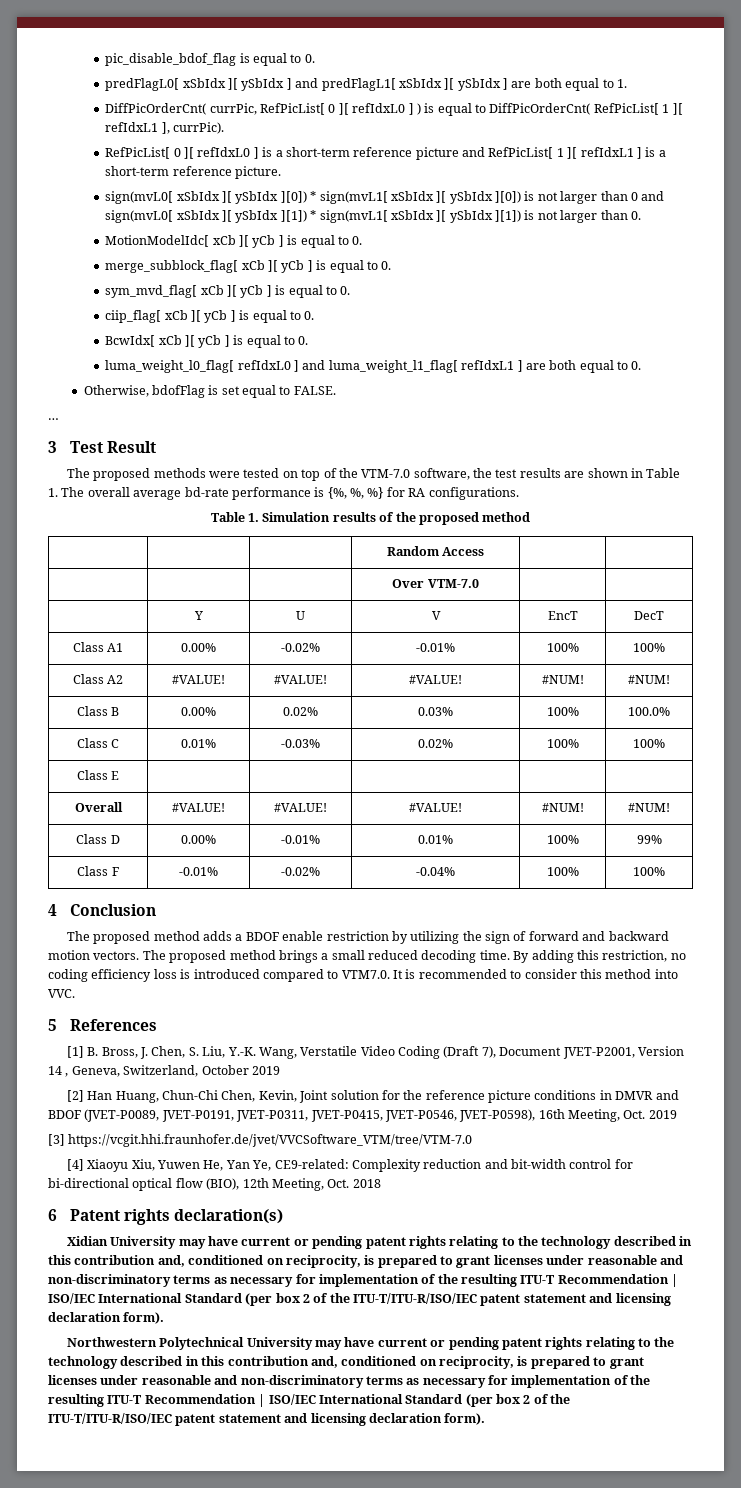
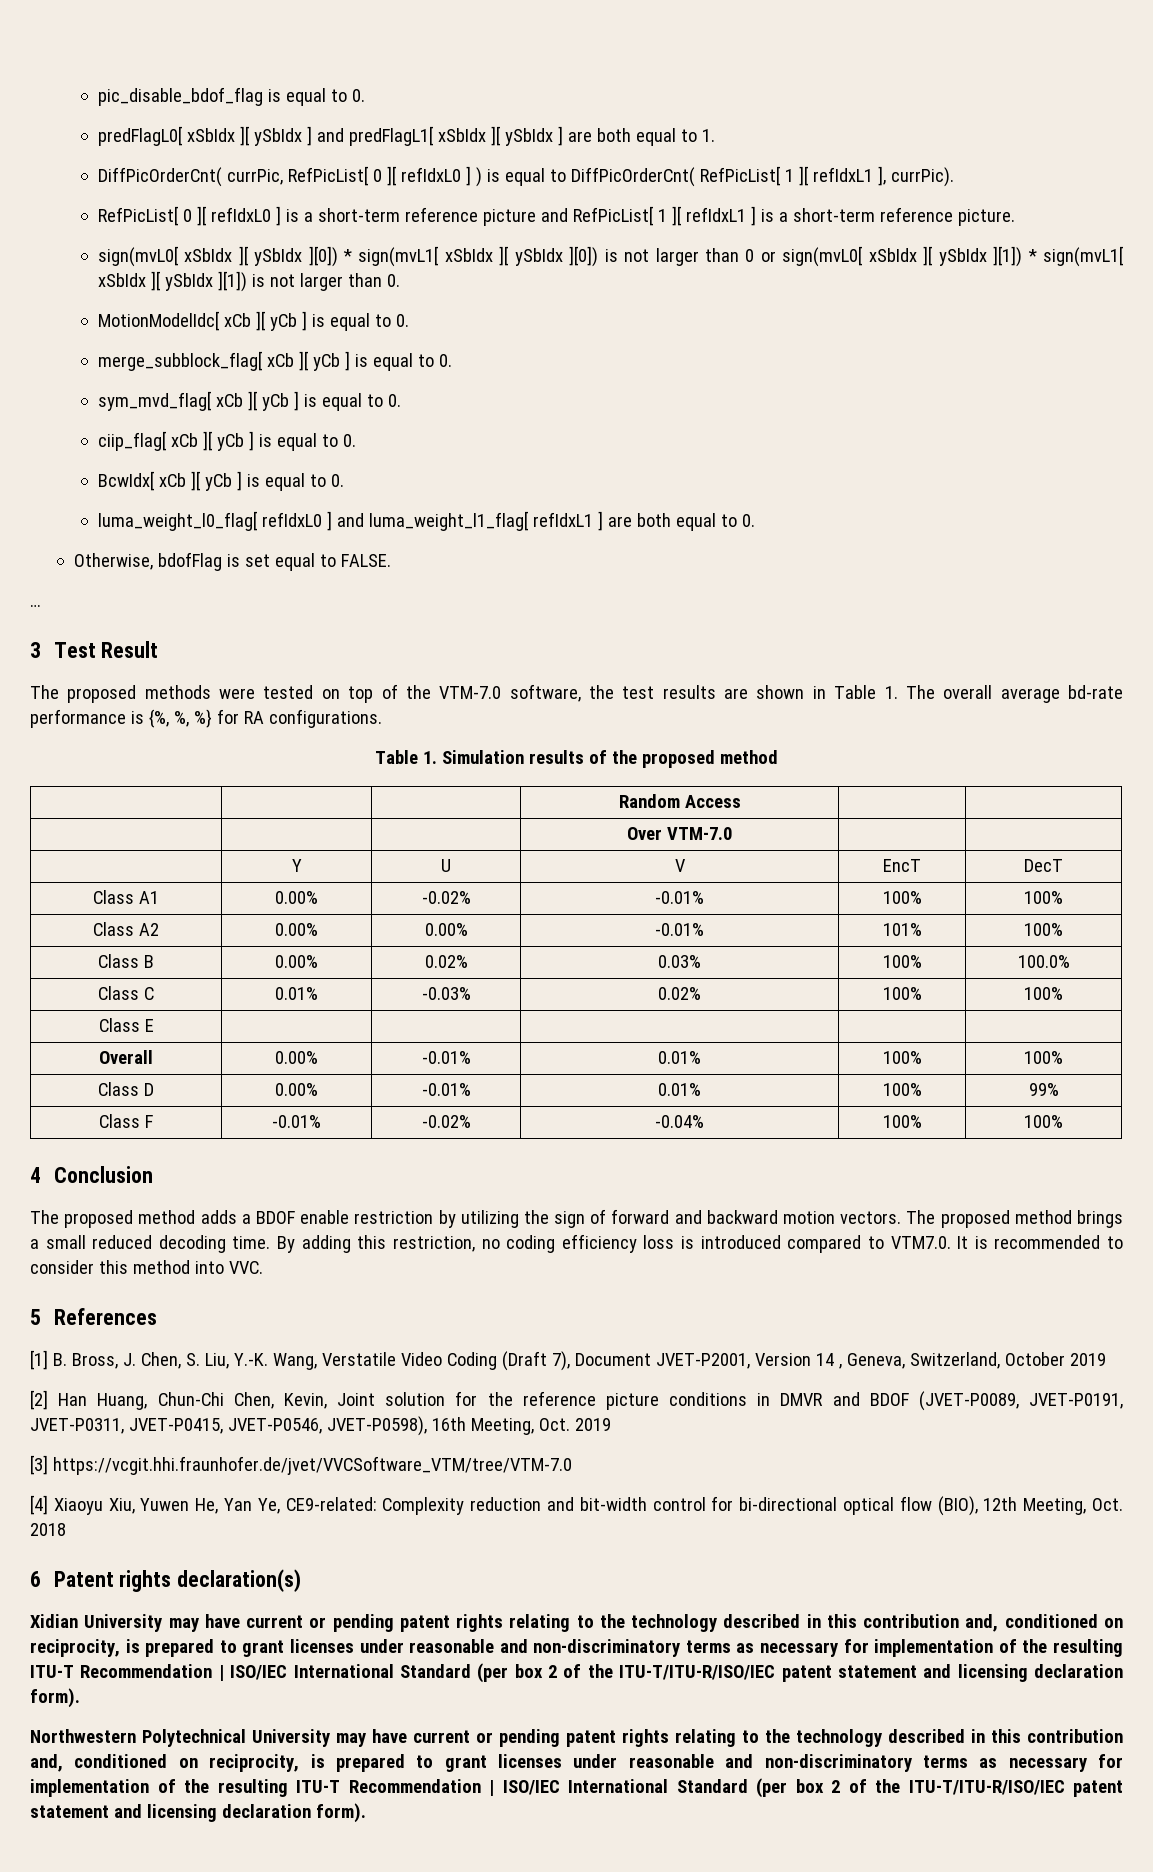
- sign(mvL0[ xSbIdx ][ ySbIdx ][0]) * sign(mvL1[ xSbIdx ][ ySbIdx ][0]) is not larger than 0 and sign(mvL0[ xSbIdx ][ ySbIdx ][1]) * sign(mvL1[ xSbIdx ][ ySbIdx ][1]) is not larger than 0.
+ sign(mvL0[ xSbIdx ][ ySbIdx ][0]) * sign(mvL1[ xSbIdx ][ ySbIdx ][0]) is not larger than 0 or sign(mvL0[ xSbIdx ][ ySbIdx ][1]) * sign(mvL1[ xSbIdx ][ ySbIdx ][1]) is not larger than 0.
- Class A2 | #VALUE! | #VALUE! | #VALUE! | #NUM! | #NUM!
+ Class A2 | 0.00% | 0.00% | -0.01% | 101% | 100%
- Overall | #VALUE! | #VALUE! | #VALUE! | #NUM! | #NUM!
+ Overall | 0.00% | -0.01% | 0.01% | 100% | 100%

